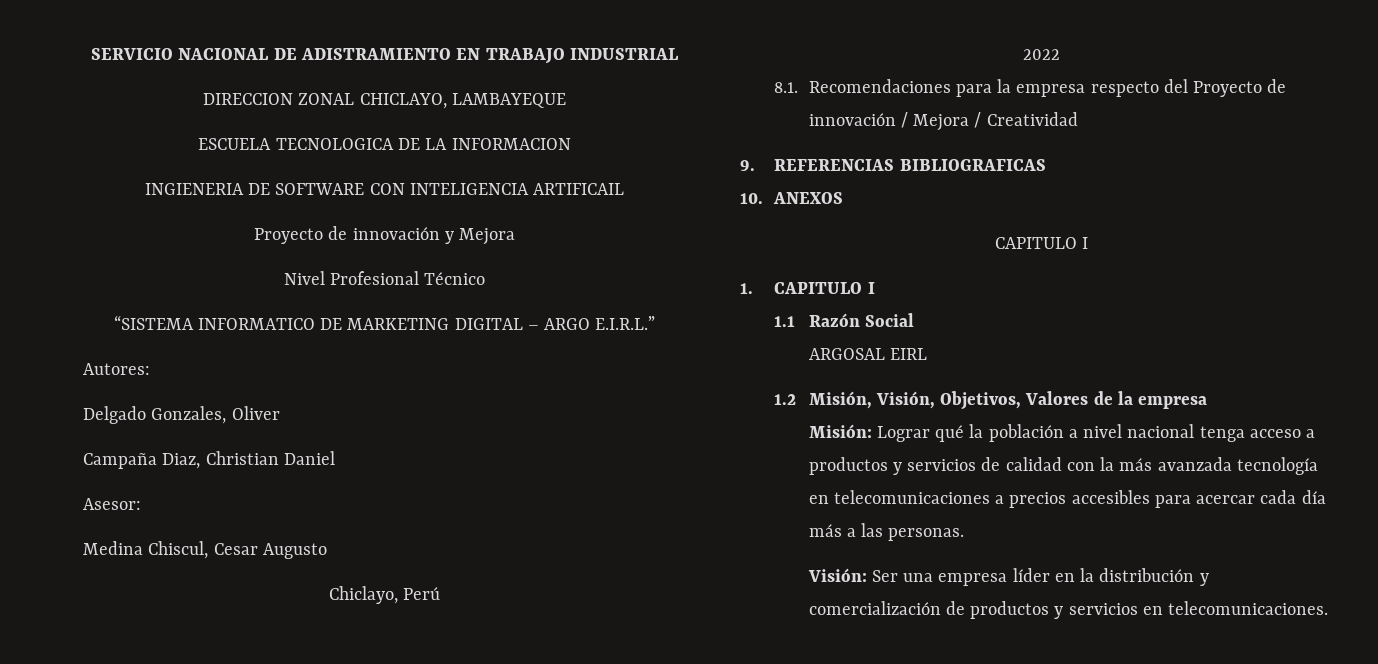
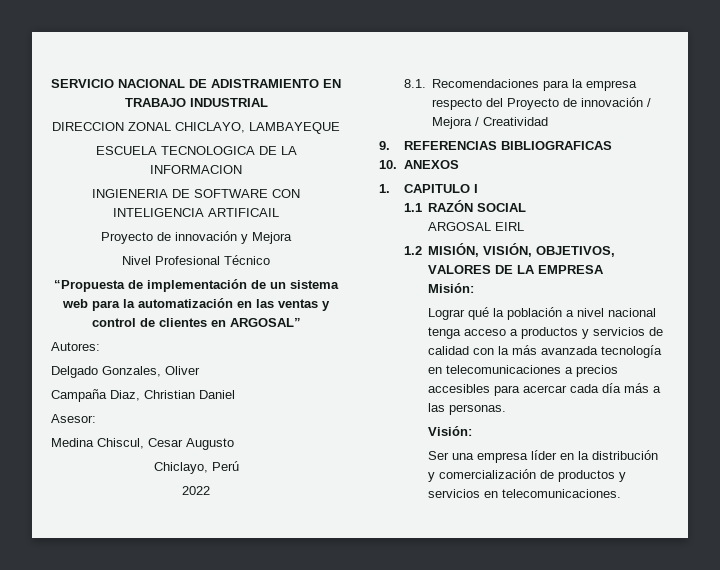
- “SISTEMA INFORMATICO DE MARKETING DIGITAL – ARGO E.I.R.L.”
+ “Propuesta de implementación de un sistema web para la automatización en las ventas y control de clientes en ARGOSAL”
  10. ANEXOS
- CAPITULO I
- 1.1 Razón Social
+ 1.1 RAZÓN SOCIAL
- 1.2 Misión, Visión, Objetivos, Valores de la empresa
+ 1.2 MISIÓN, VISIÓN, OBJETIVOS, VALORES DE LA EMPRESA
- Misión: Lograr qué la población a nivel nacional tenga acceso a productos y servicios de calidad con la más avanzada tecnología en telecomunicaciones a precios accesibles para acercar cada día más a las personas.
+ Misión:
+ Lograr qué la población a nivel nacional tenga acceso a productos y servicios de calidad con la más avanzada tecnología en telecomunicaciones a precios accesibles para acercar cada día más a las personas.
- Visión: Ser una empresa líder en la distribución y comercialización de productos y servicios en telecomunicaciones.
+ Visión:
+ Ser una empresa líder en la distribución y comercialización de productos y servicios en telecomunicaciones.

